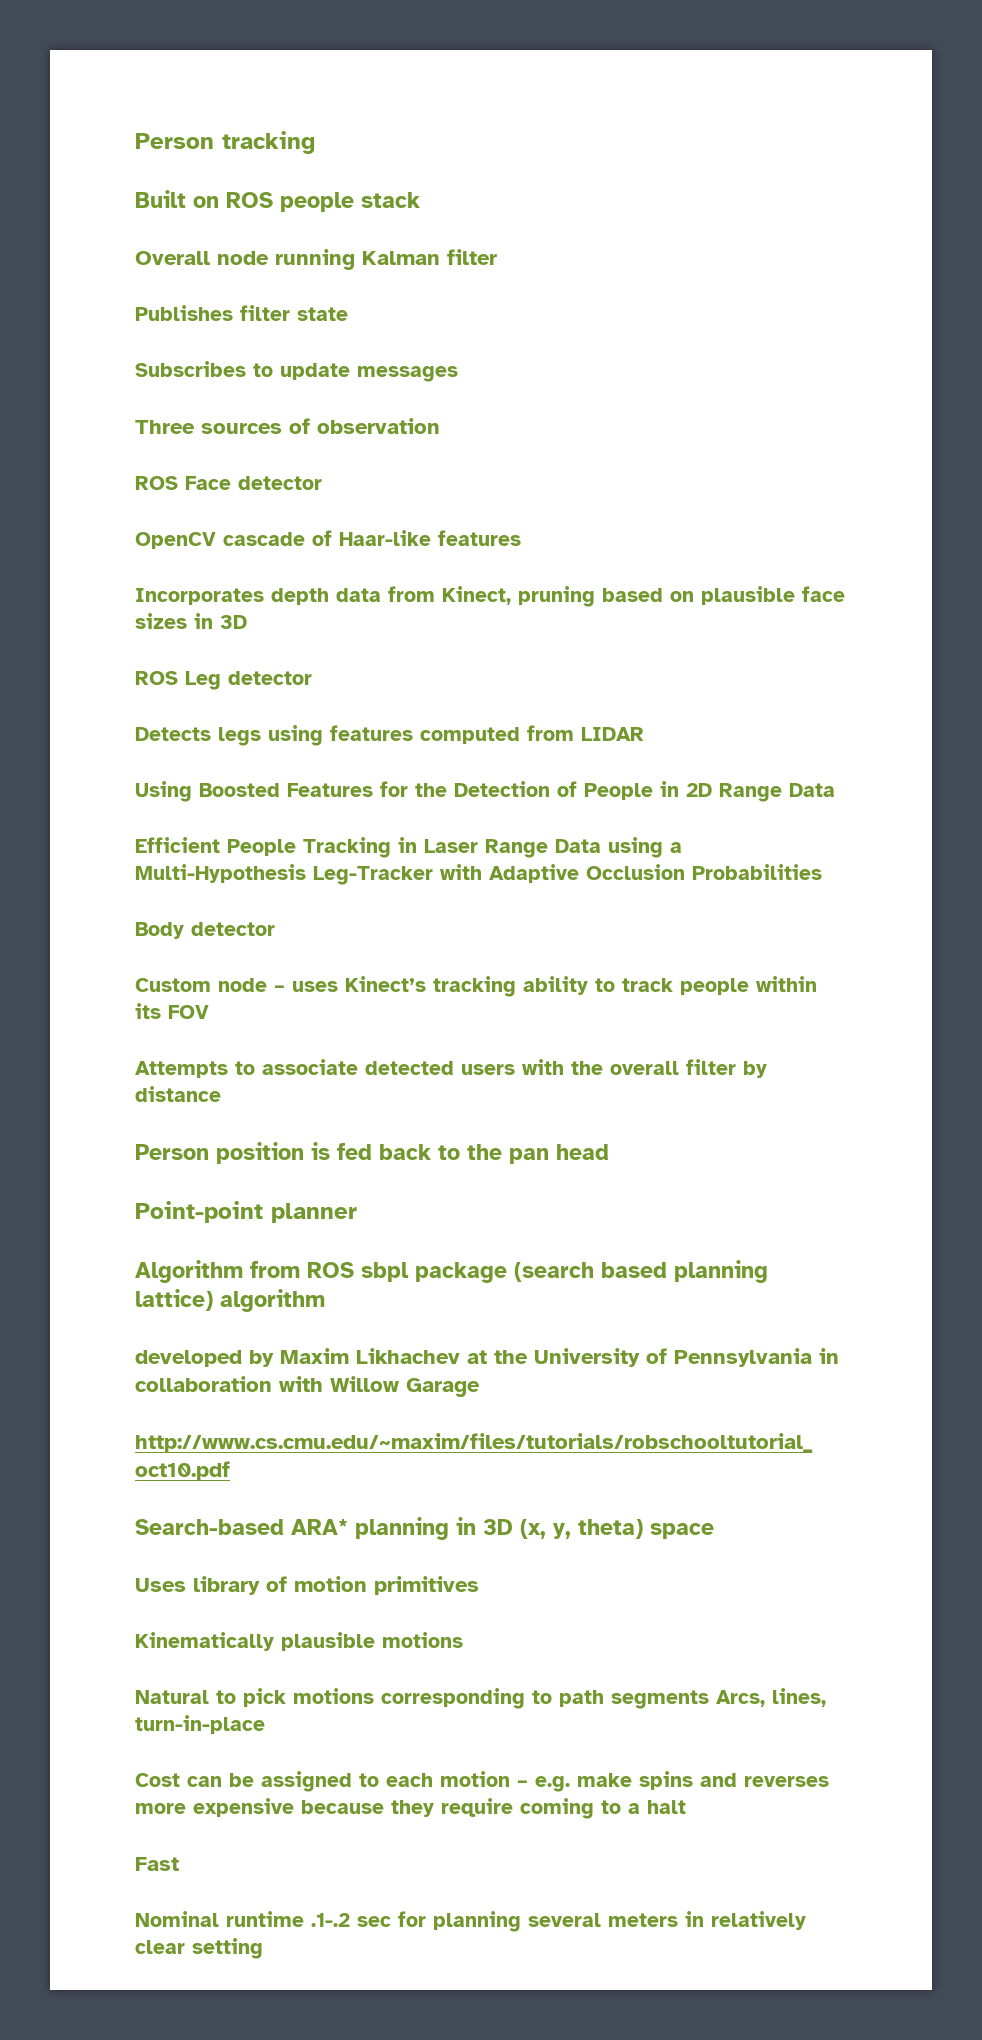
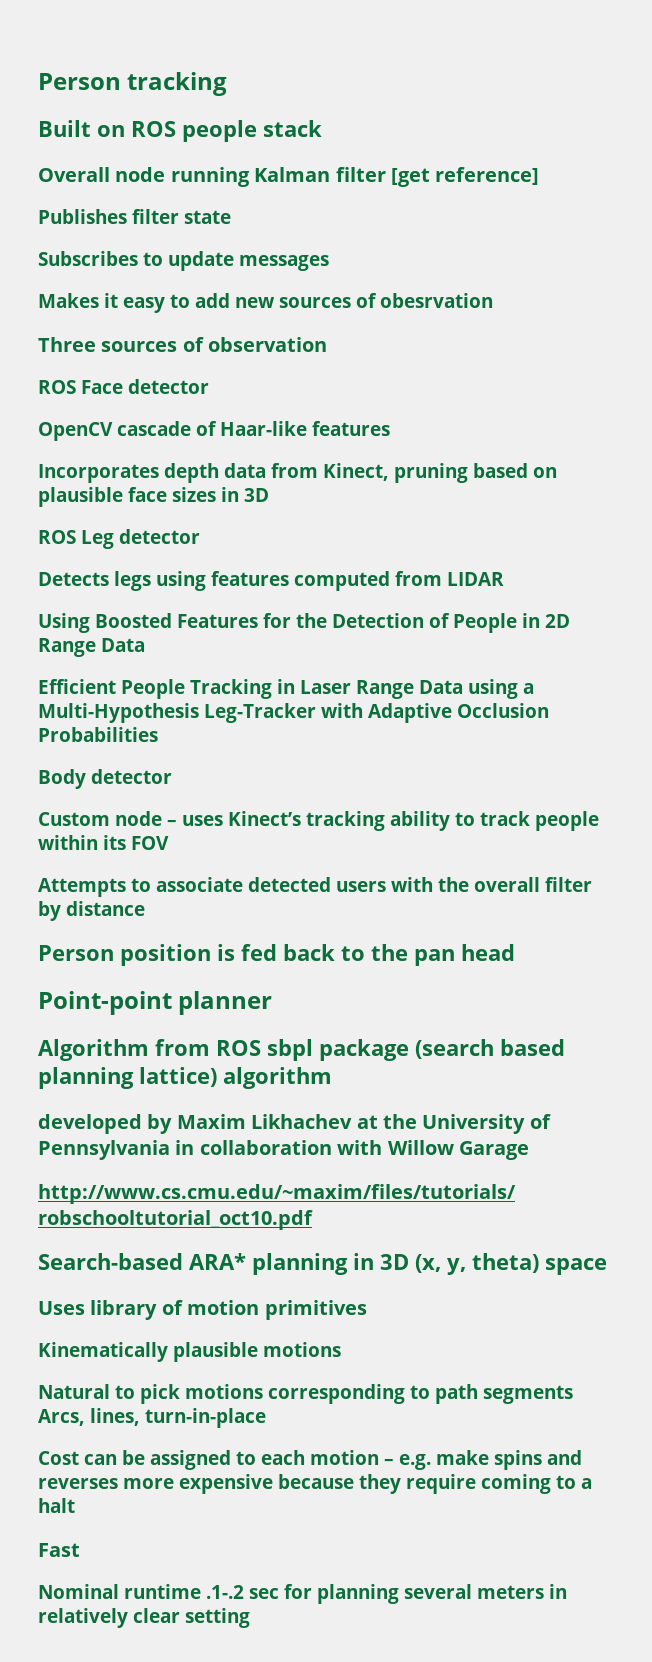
- Overall node running Kalman filter
+ Overall node running Kalman filter [get reference]
+ Makes it easy to add new sources of obesrvation

